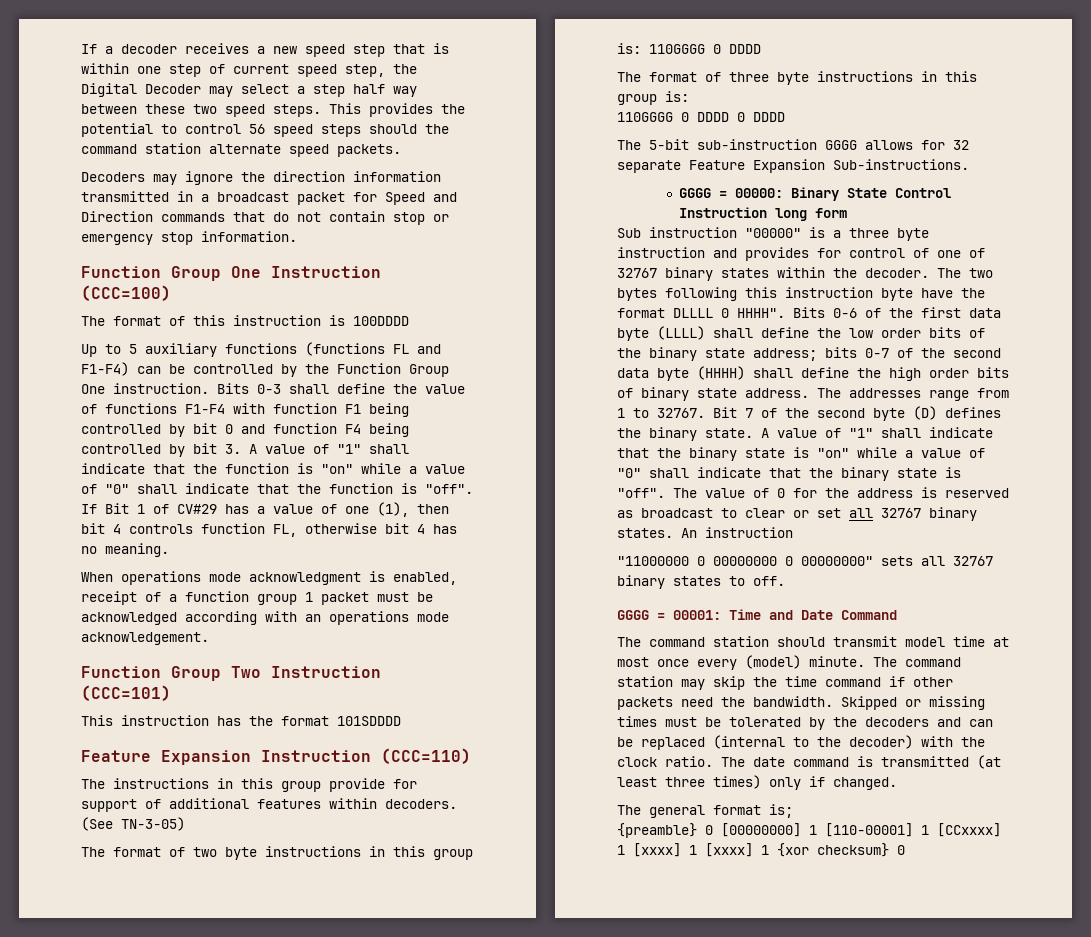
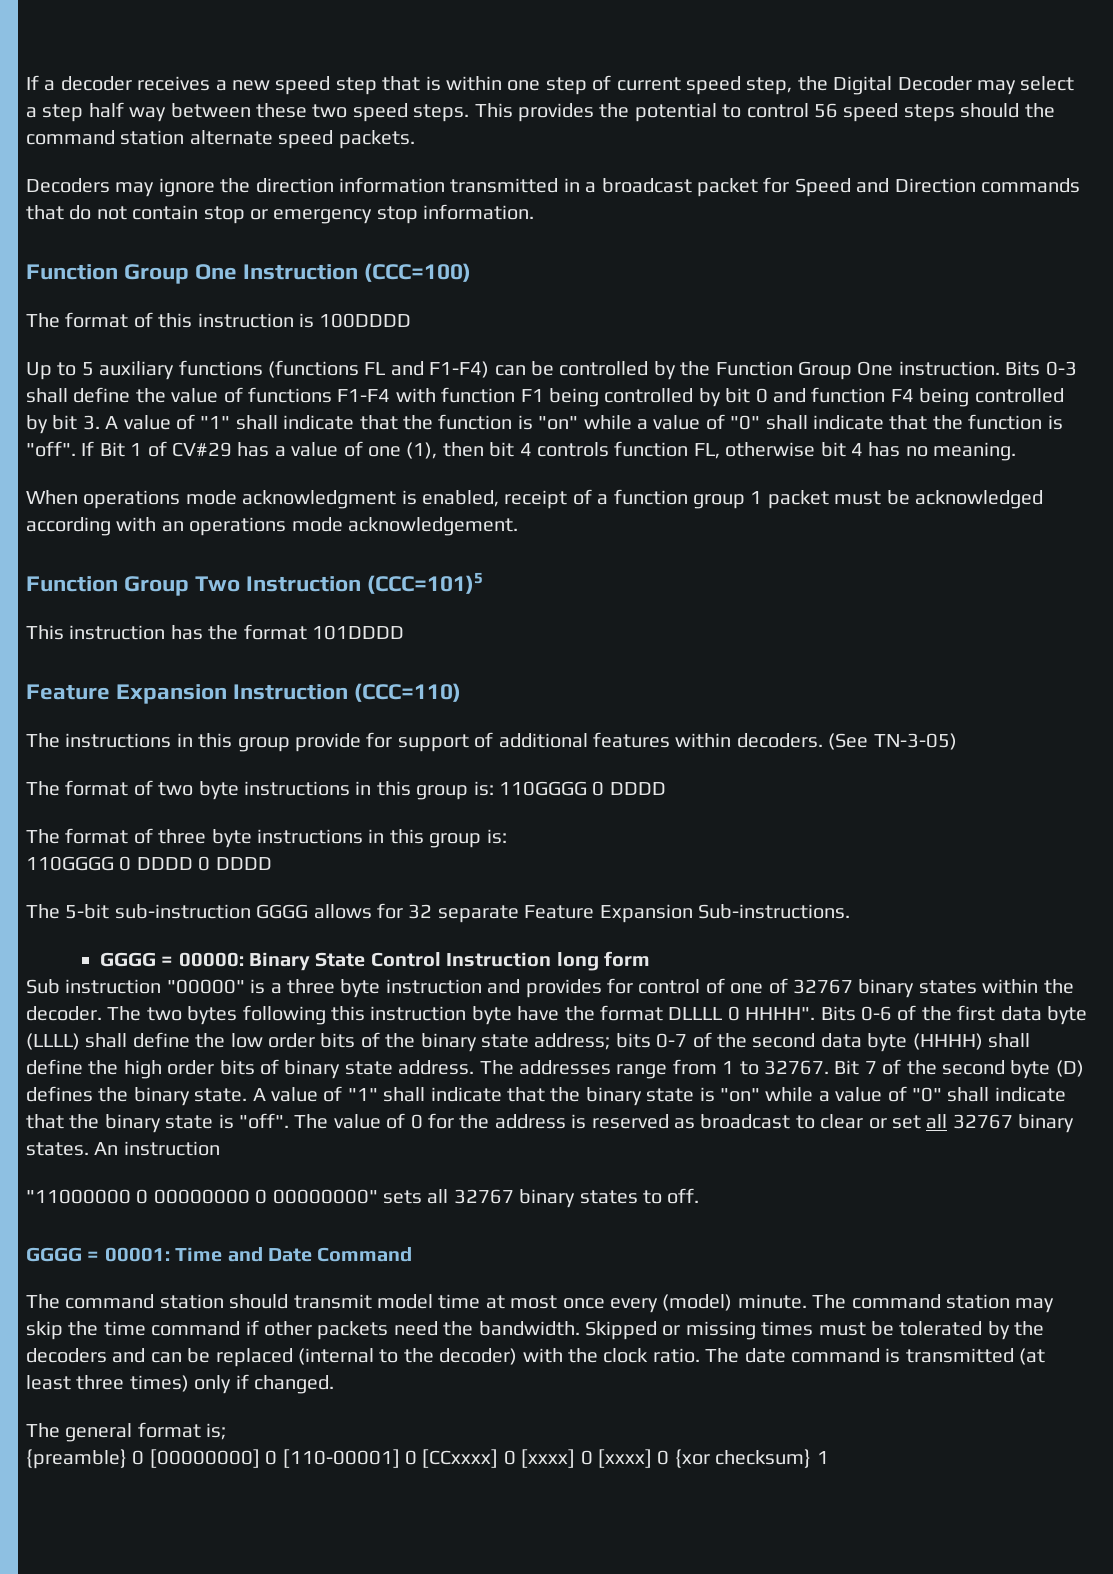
- Function Group Two Instruction (CCC=101)
+ Function Group Two Instruction (CCC=101)5
- This instruction has the format 101SDDDD
+ This instruction has the format 101DDDD
- {preamble} 0 [00000000] 1 [110-00001] 1 [CCxxxx] 1 [xxxx] 1 [xxxx] 1 {xor checksum} 0
+ {preamble} 0 [00000000] 0 [110-00001] 0 [CCxxxx] 0 [xxxx] 0 [xxxx] 0 {xor checksum} 1

